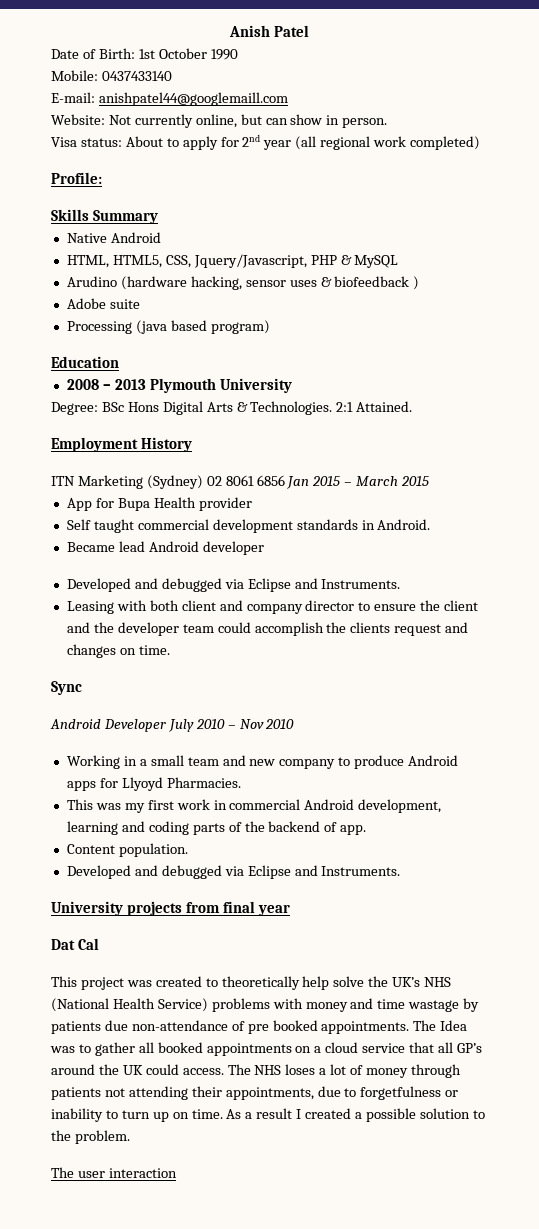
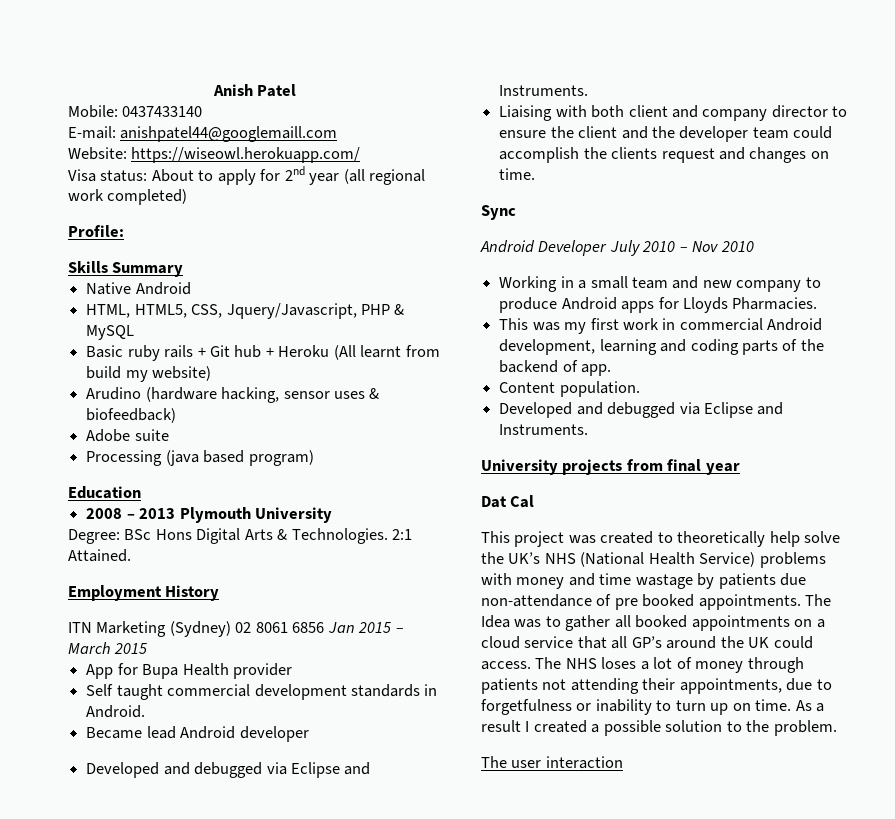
- Date of Birth: 1st October 1990
- Website: Not currently online, but can show in person.
+ Website: https://wiseowl.herokuapp.com/
+ Basic ruby rails + Git hub + Heroku (All learnt from build my website)
- Arudino (hardware hacking, sensor uses & biofeedback )
+ Arudino (hardware hacking, sensor uses & biofeedback)
- Leasing with both client and company director to ensure the client and the developer team could accomplish the clients request and changes on time.
+ Liaising with both client and company director to ensure the client and the developer team could accomplish the clients request and changes on time.
- Working in a small team and new company to produce Android apps for Llyoyd Pharmacies.
+ Working in a small team and new company to produce Android apps for Lloyds Pharmacies.

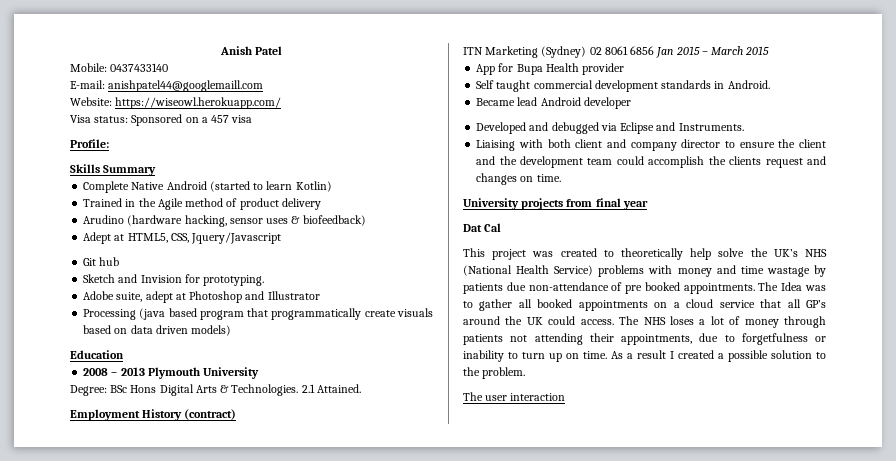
- Visa status: About to apply for 2nd year (all regional work completed)
+ Visa status: Sponsored on a 457 visa
- Native Android
- HTML, HTML5, CSS, Jquery/Javascript, PHP & MySQL
- Basic ruby rails + Git hub + Heroku (All learnt from build my website)
+ Complete Native Android (started to learn Kotlin)
+ Trained in the Agile method of product delivery
- Adobe suite
- Processing (java based program)
+ Adept at HTML5, CSS, Jquery/Javascript
+ Git hub
+ Sketch and Invision for prototyping.
+ Adobe suite, adept at Photoshop and Illustrator
+ Processing (java based program that programmatically create visuals based on data driven models)
- 2:1 Attained.
+ 2.1 Attained.
- Employment History
+ Employment History (contract)
- Liaising with both client and company director to ensure the client and the developer team could accomplish the clients request and changes on time.
+ Liaising with both client and company director to ensure the client and the development team could accomplish the clients request and changes on time.
- Sync
- Android Developer July 2010 – Nov 2010
- Working in a small team and new company to produce Android apps for Lloyds Pharmacies.
- This was my first work in commercial Android development, learning and coding parts of the backend of app.
- Content population.
- Developed and debugged via Eclipse and Instruments.

